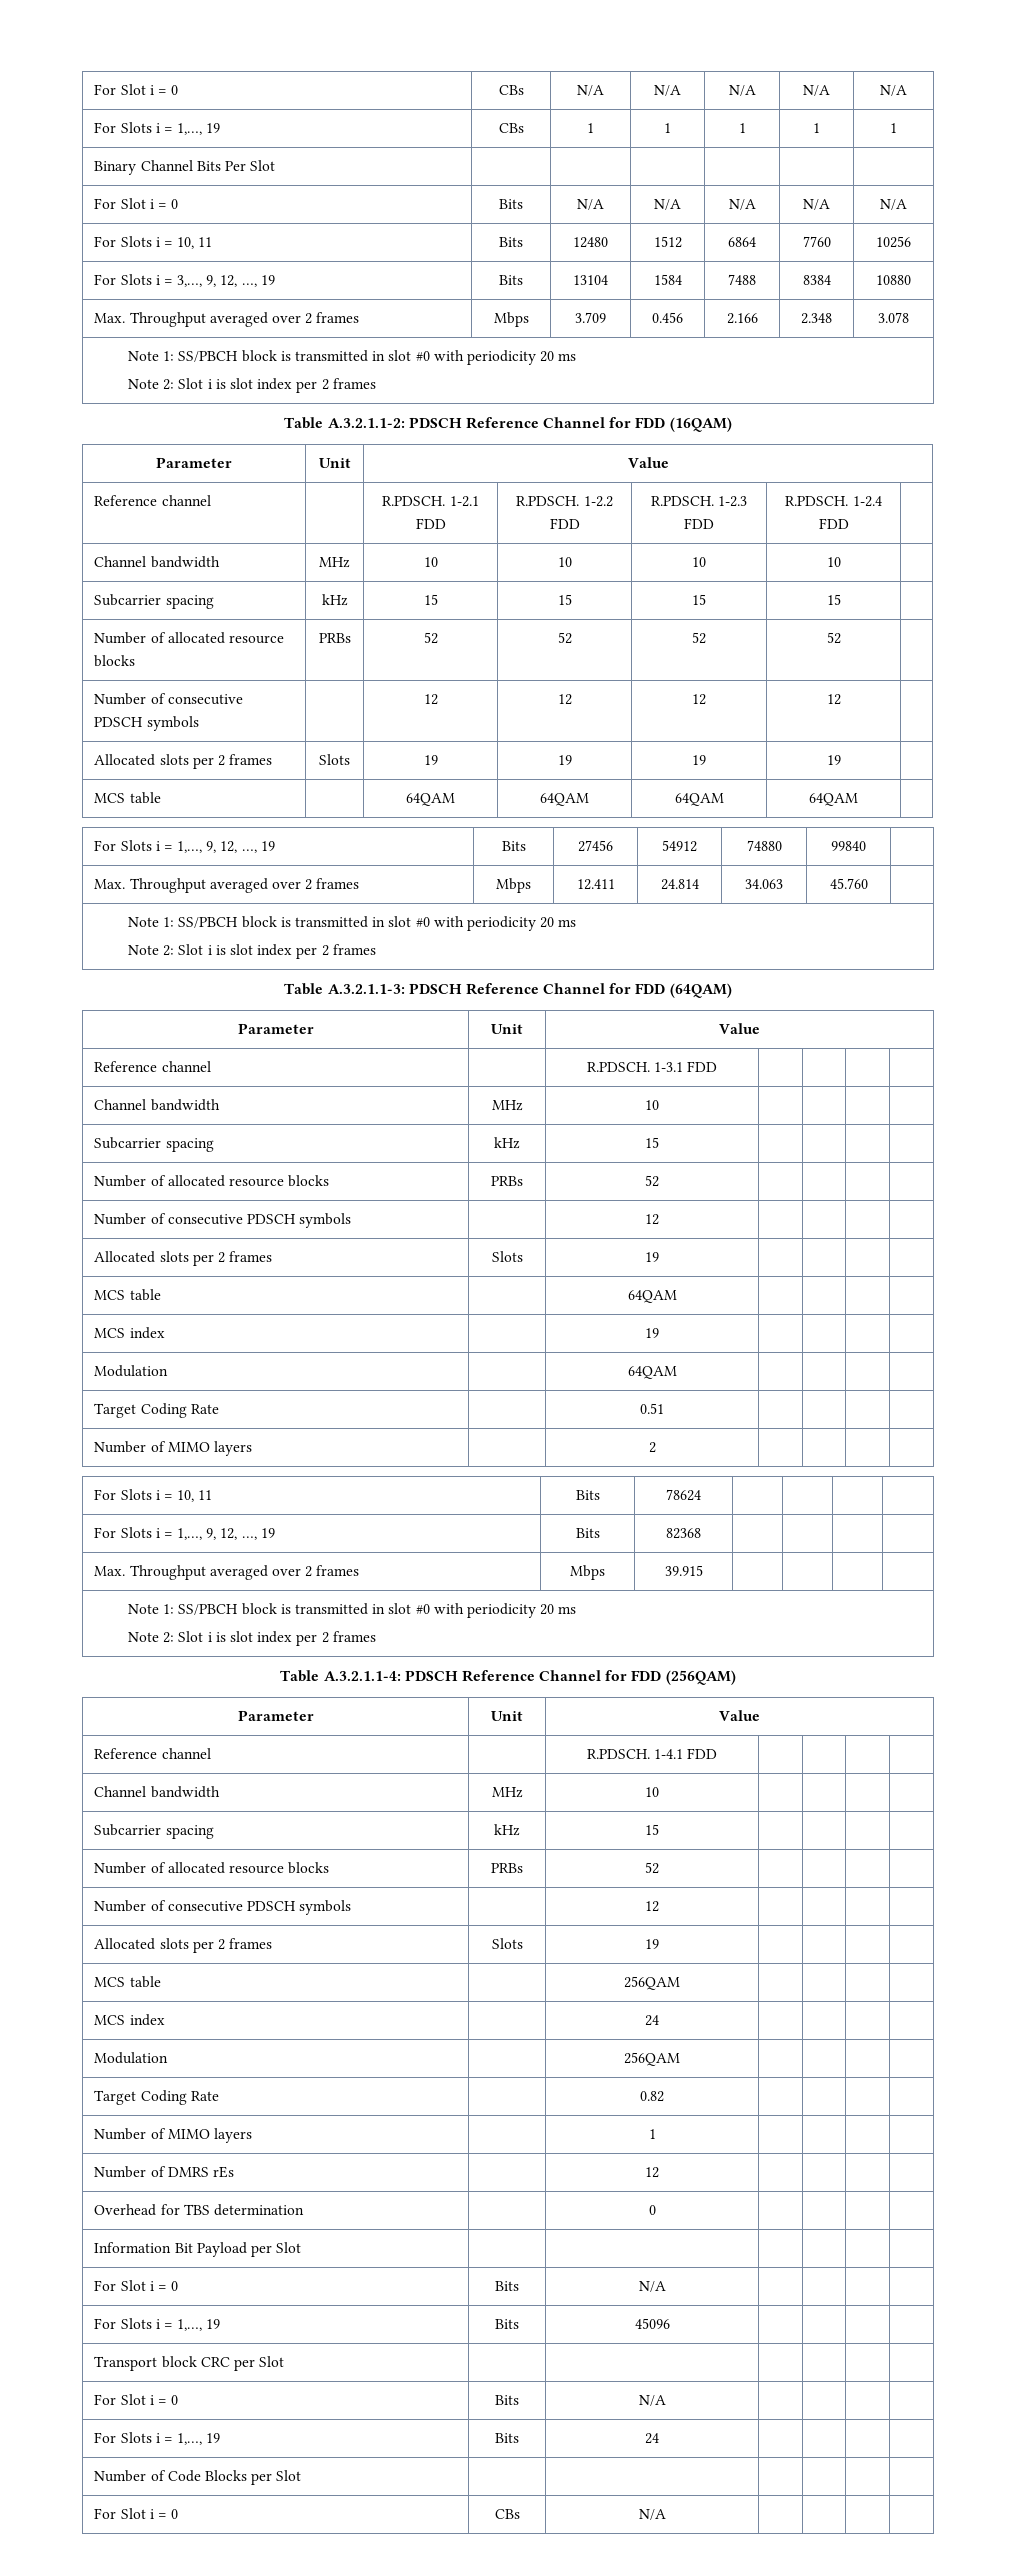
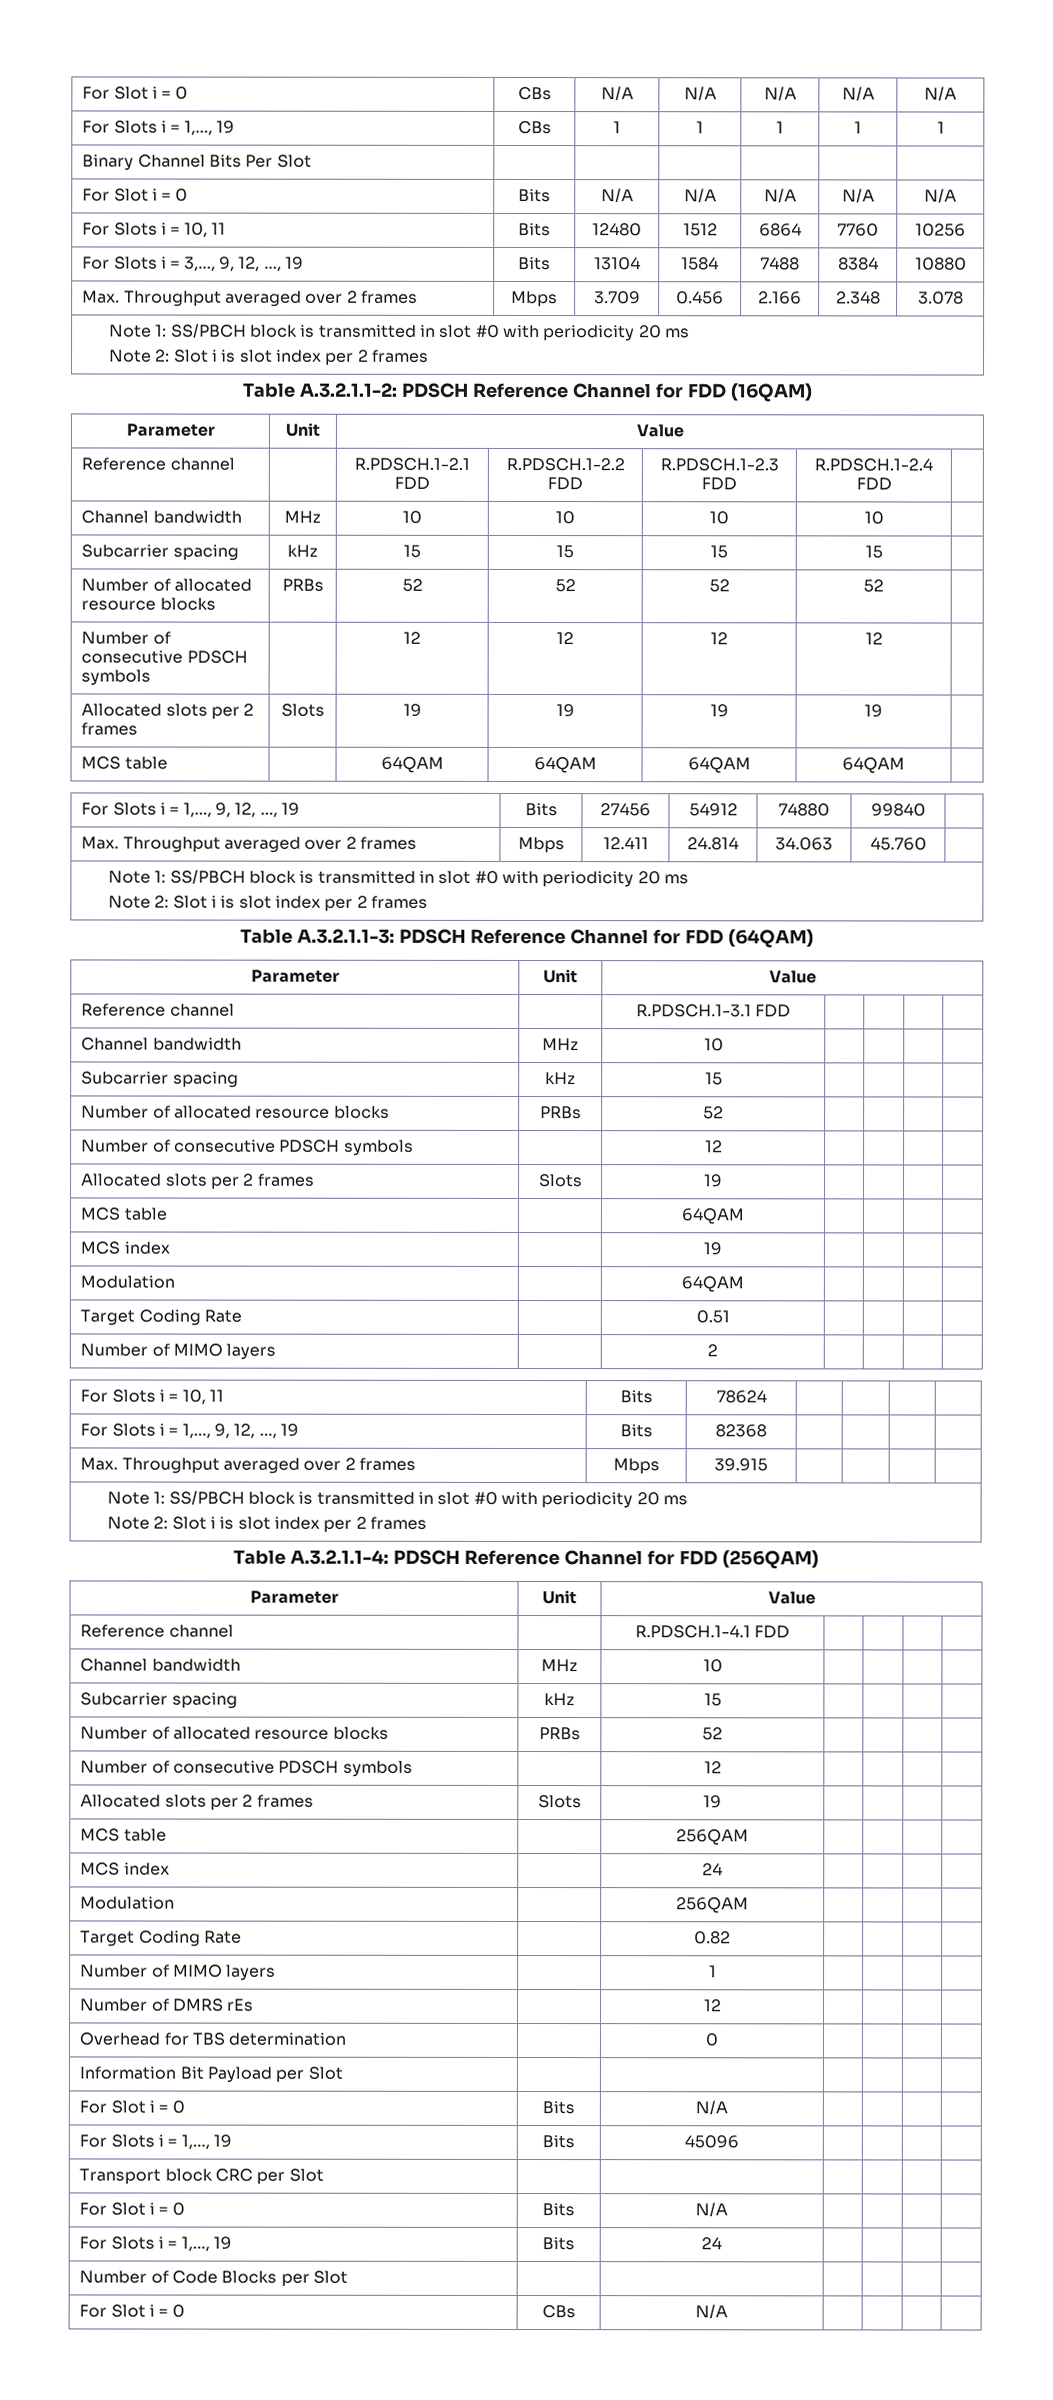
- Reference channel | | R.PDSCH. 1-2.1 FDD | R.PDSCH. 1-2.2 FDD | R.PDSCH. 1-2.3 FDD | R.PDSCH. 1-2.4 FDD |
+ Reference channel | | R.PDSCH.1-2.1 FDD | R.PDSCH.1-2.2 FDD | R.PDSCH.1-2.3 FDD | R.PDSCH.1-2.4 FDD |
- Reference channel | | R.PDSCH. 1-3.1 FDD | | | |
+ Reference channel | | R.PDSCH.1-3.1 FDD | | | |
- Reference channel | | R.PDSCH. 1-4.1 FDD | | | |
+ Reference channel | | R.PDSCH.1-4.1 FDD | | | |

